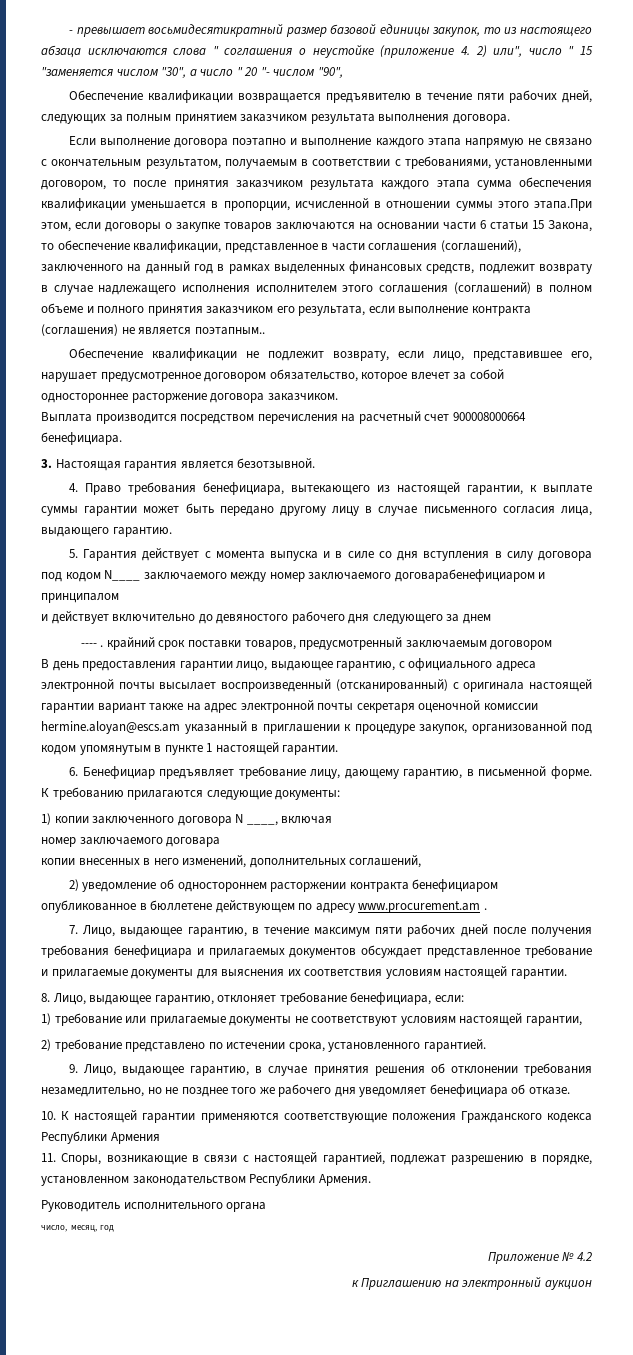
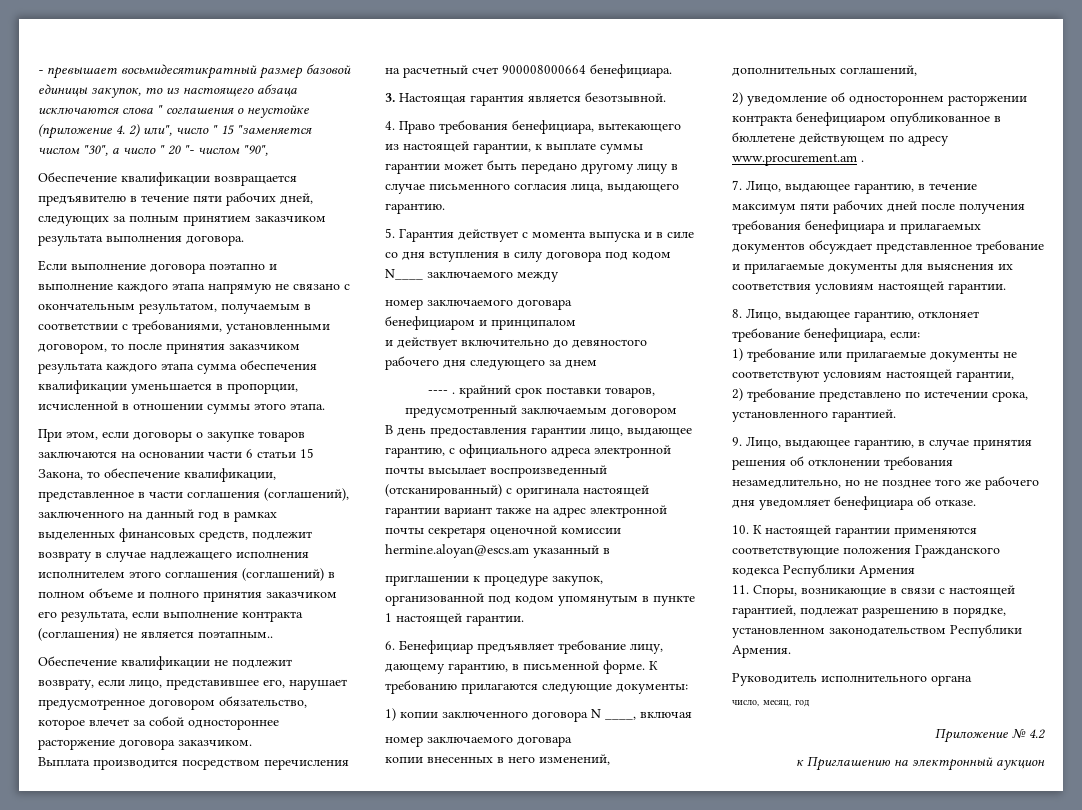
- Если выполнение договора поэтапно и выполнение каждого этапа напрямую не связано с окончательным результатом, получаемым в соответствии с требованиями, установленными договором, то после принятия заказчиком результата каждого этапа сумма обеспечения квалификации уменьшается в пропорции, исчисленной в отношении суммы этого этапа.При этом, если договоры о закупке товаров заключаются на основании части 6 статьи 15 Закона, то обеспечение квалификации, представленное в части соглашения (соглашений), заключенного на данный год в рамках выделенных финансовых средств, подлежит возврату в случае надлежащего исполнения исполнителем этого соглашения (соглашений) в полном объеме и полного принятия заказчиком его результата, если выполнение контракта (соглашения) не является поэтапным..
+ Если выполнение договора поэтапно и выполнение каждого этапа напрямую не связано с окончательным результатом, получаемым в соответствии с требованиями, установленными договором, то после принятия заказчиком результата каждого этапа сумма обеспечения квалификации уменьшается в пропорции, исчисленной в отношении суммы этого этапа.
+ При этом, если договоры о закупке товаров заключаются на основании части 6 статьи 15 Закона, то обеспечение квалификации, представленное в части соглашения (соглашений), заключенного на данный год в рамках выделенных финансовых средств, подлежит возврату в случае надлежащего исполнения исполнителем этого соглашения (соглашений) в полном объеме и полного принятия заказчиком его результата, если выполнение контракта (соглашения) не является поэтапным..
- 5. Гарантия действует с момента выпуска и в силе со дня вступления в силу договора под кодом N____ заключаемого между номер заключаемого договарабенефициаром и принципалом
+ 5. Гарантия действует с момента выпуска и в силе со дня вступления в силу договора под кодом N____ заключаемого между
+ номер заключаемого договара
+ бенефициаром и принципалом
- В день предоставления гарантии лицо, выдающее гарантию, с официального адреса электронной почты высылает воспроизведенный (отсканированный) с оригинала настоящей гарантии вариант также на адрес электронной почты секретаря оценочной комиссии hermine.aloyan@escs.am указанный в приглашении к процедуре закупок, организованной под кодом упомянутым в пункте 1 настоящей гарантии.
+ В день предоставления гарантии лицо, выдающее гарантию, с официального адреса электронной почты высылает воспроизведенный (отсканированный) с оригинала настоящей гарантии вариант также на адрес электронной почты секретаря оценочной комиссии hermine.aloyan@escs.am указанный в
+ приглашении к процедуре закупок, организованной под кодом упомянутым в пункте 1 настоящей гарантии.

